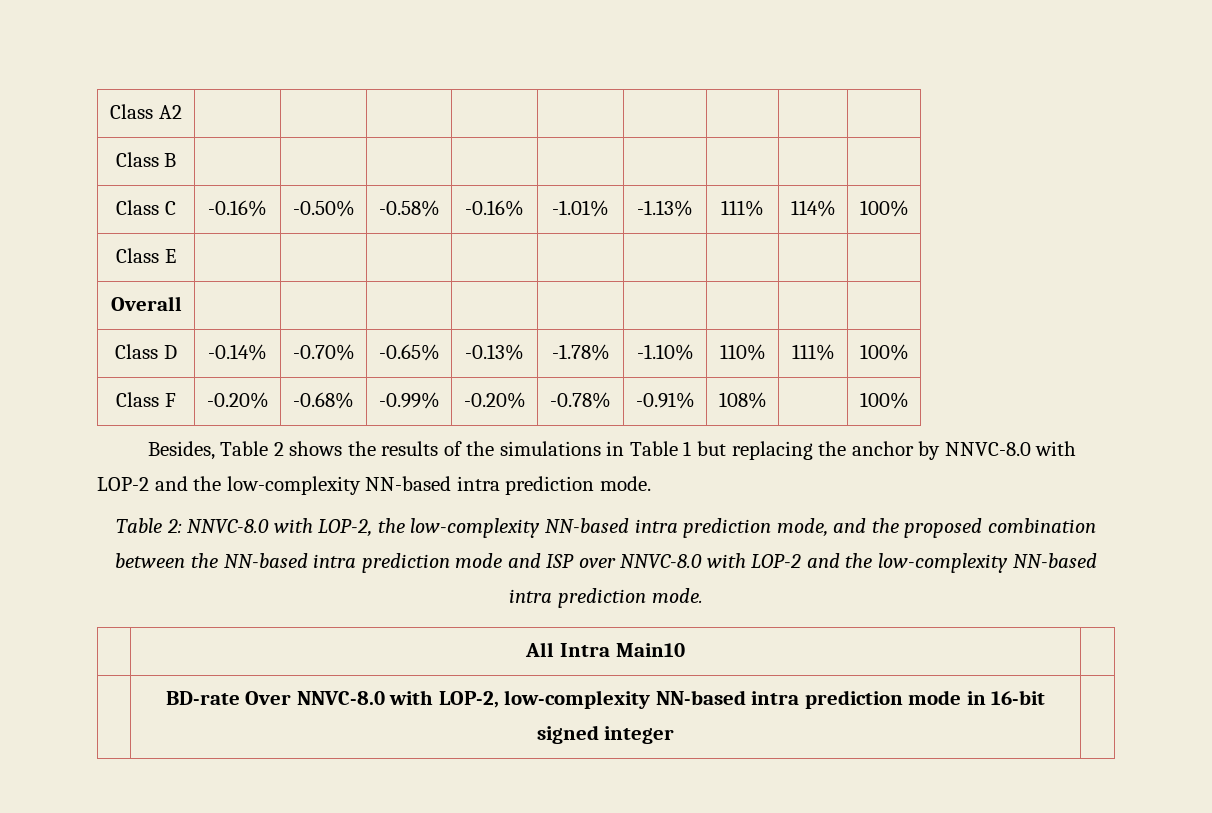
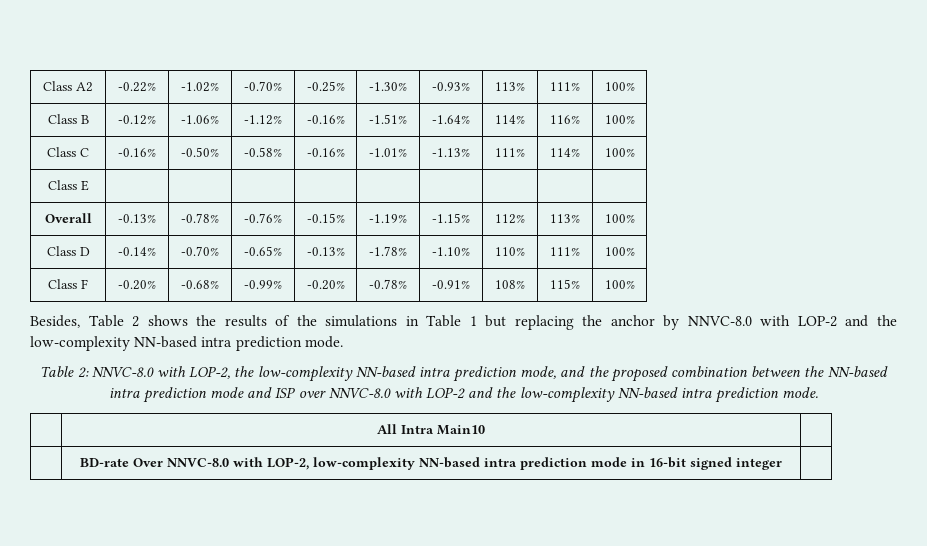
- Class A2 | | | | | | | | |
- Class B | | | | | | | | |
+ Class A2 | -0.22% | -1.02% | -0.70% | -0.25% | -1.30% | -0.93% | 113% | 111% | 100%
+ Class B | -0.12% | -1.06% | -1.12% | -0.16% | -1.51% | -1.64% | 114% | 116% | 100%
- Overall | | | | | | | | |
+ Overall | -0.13% | -0.78% | -0.76% | -0.15% | -1.19% | -1.15% | 112% | 113% | 100%
- Class F | -0.20% | -0.68% | -0.99% | -0.20% | -0.78% | -0.91% | 108% | | 100%
+ Class F | -0.20% | -0.68% | -0.99% | -0.20% | -0.78% | -0.91% | 108% | 115% | 100%

